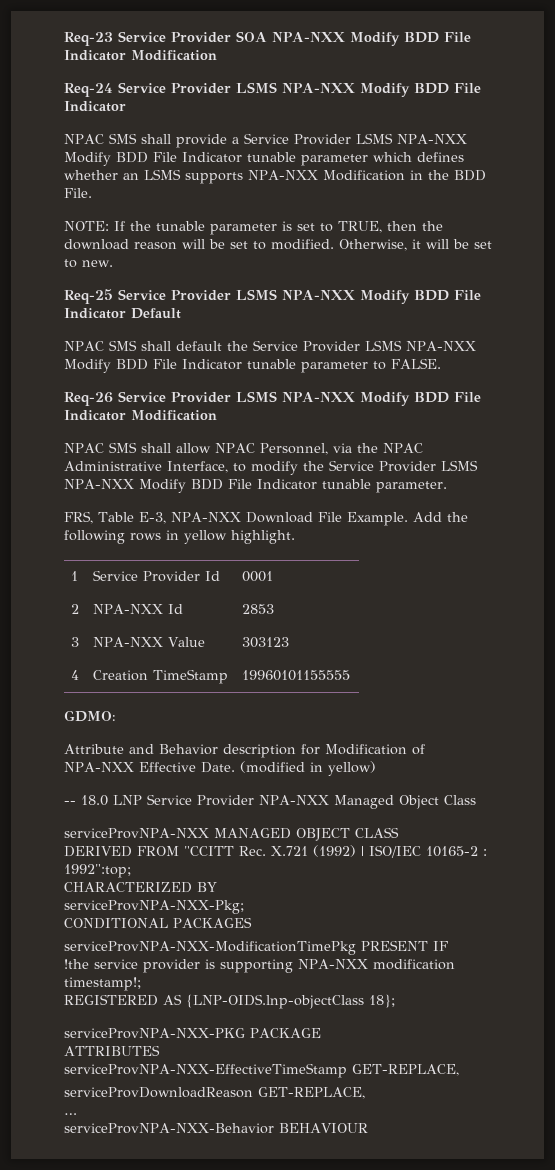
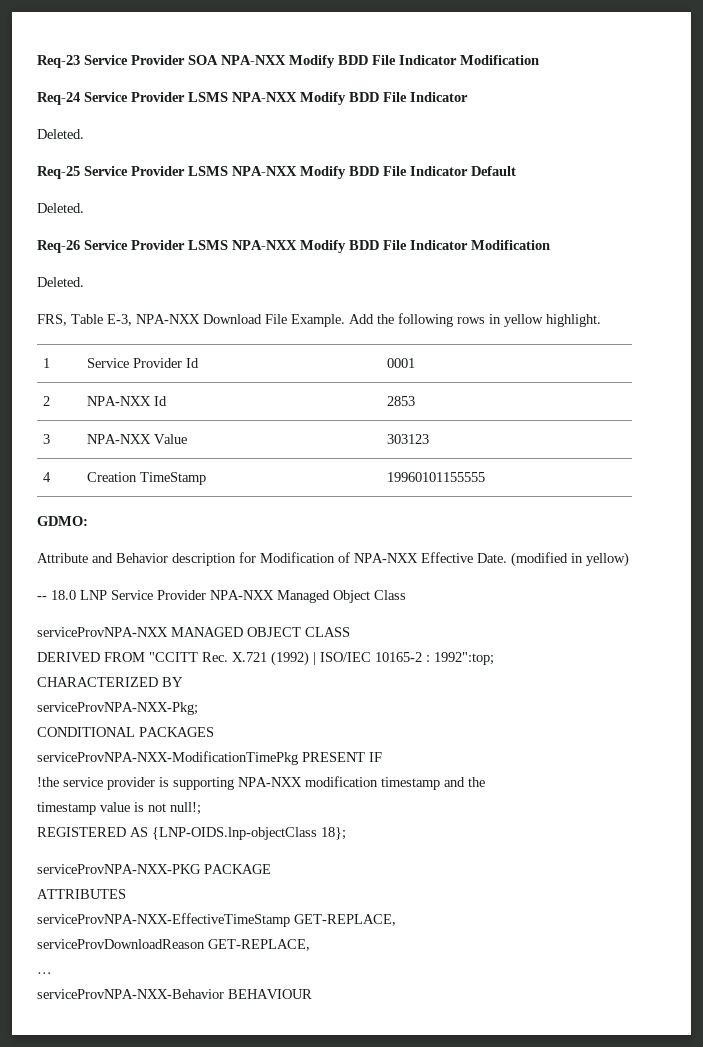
  Req-24 Service Provider LSMS NPA-NXX Modify BDD File Indicator
- NPAC SMS shall provide a Service Provider LSMS NPA-NXX Modify BDD File Indicator tunable parameter which defines whether an LSMS supports NPA-NXX Modification in the BDD File.
- NOTE: If the tunable parameter is set to TRUE, then the download reason will be set to modified. Otherwise, it will be set to new.
+ Deleted.
  Req-25 Service Provider LSMS NPA-NXX Modify BDD File Indicator Default
- NPAC SMS shall default the Service Provider LSMS NPA-NXX Modify BDD File Indicator tunable parameter to FALSE.
+ Deleted.
  Req-26 Service Provider LSMS NPA-NXX Modify BDD File Indicator Modification
- NPAC SMS shall allow NPAC Personnel, via the NPAC Administrative Interface, to modify the Service Provider LSMS NPA-NXX Modify BDD File Indicator tunable parameter.
+ Deleted.
- !the service provider is supporting NPA-NXX modification timestamp!;
+ !the service provider is supporting NPA-NXX modification timestamp and the
+ timestamp value is not null!;

